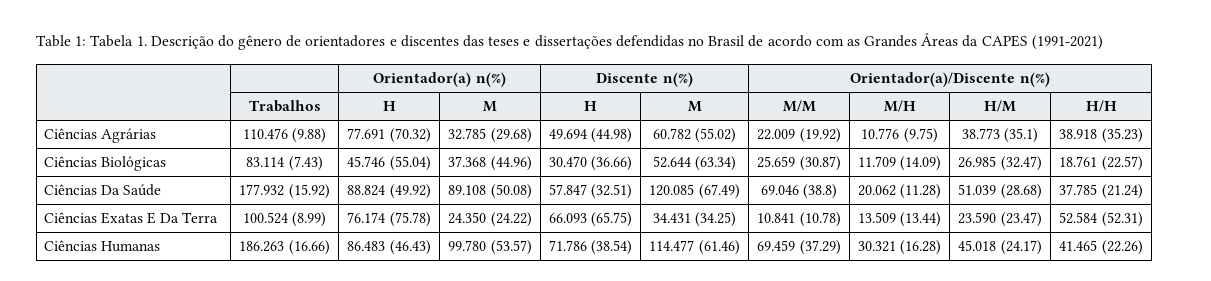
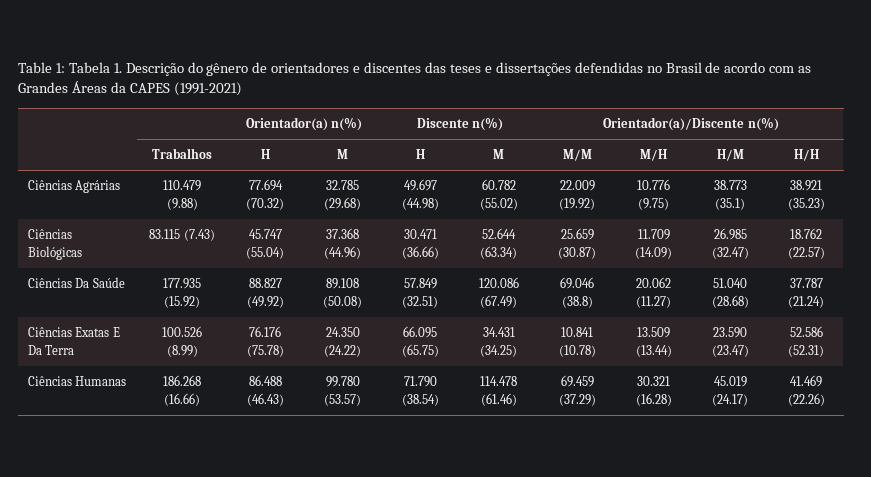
- Ciências Agrárias | 110.476 (9.88) | 77.691 (70.32) | 32.785 (29.68) | 49.694 (44.98) | 60.782 (55.02) | 22.009 (19.92) | 10.776 (9.75) | 38.773 (35.1) | 38.918 (35.23)
+ Ciências Agrárias | 110.479 (9.88) | 77.694 (70.32) | 32.785 (29.68) | 49.697 (44.98) | 60.782 (55.02) | 22.009 (19.92) | 10.776 (9.75) | 38.773 (35.1) | 38.921 (35.23)
- Ciências Biológicas | 83.114 (7.43) | 45.746 (55.04) | 37.368 (44.96) | 30.470 (36.66) | 52.644 (63.34) | 25.659 (30.87) | 11.709 (14.09) | 26.985 (32.47) | 18.761 (22.57)
+ Ciências Biológicas | 83.115 (7.43) | 45.747 (55.04) | 37.368 (44.96) | 30.471 (36.66) | 52.644 (63.34) | 25.659 (30.87) | 11.709 (14.09) | 26.985 (32.47) | 18.762 (22.57)
- Ciências Da Saúde | 177.932 (15.92) | 88.824 (49.92) | 89.108 (50.08) | 57.847 (32.51) | 120.085 (67.49) | 69.046 (38.8) | 20.062 (11.28) | 51.039 (28.68) | 37.785 (21.24)
+ Ciências Da Saúde | 177.935 (15.92) | 88.827 (49.92) | 89.108 (50.08) | 57.849 (32.51) | 120.086 (67.49) | 69.046 (38.8) | 20.062 (11.27) | 51.040 (28.68) | 37.787 (21.24)
- Ciências Exatas E Da Terra | 100.524 (8.99) | 76.174 (75.78) | 24.350 (24.22) | 66.093 (65.75) | 34.431 (34.25) | 10.841 (10.78) | 13.509 (13.44) | 23.590 (23.47) | 52.584 (52.31)
+ Ciências Exatas E Da Terra | 100.526 (8.99) | 76.176 (75.78) | 24.350 (24.22) | 66.095 (65.75) | 34.431 (34.25) | 10.841 (10.78) | 13.509 (13.44) | 23.590 (23.47) | 52.586 (52.31)
- Ciências Humanas | 186.263 (16.66) | 86.483 (46.43) | 99.780 (53.57) | 71.786 (38.54) | 114.477 (61.46) | 69.459 (37.29) | 30.321 (16.28) | 45.018 (24.17) | 41.465 (22.26)
+ Ciências Humanas | 186.268 (16.66) | 86.488 (46.43) | 99.780 (53.57) | 71.790 (38.54) | 114.478 (61.46) | 69.459 (37.29) | 30.321 (16.28) | 45.019 (24.17) | 41.469 (22.26)

